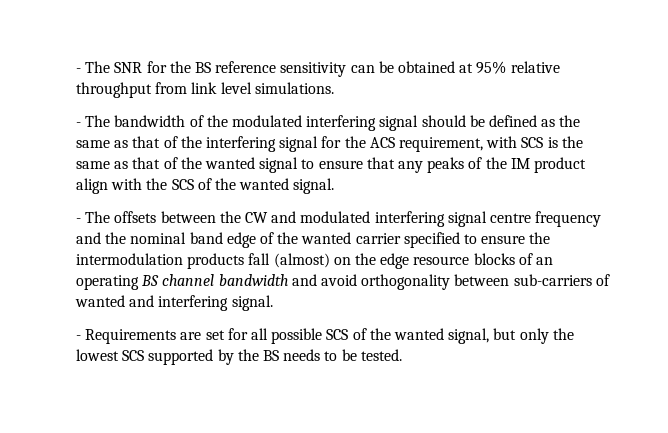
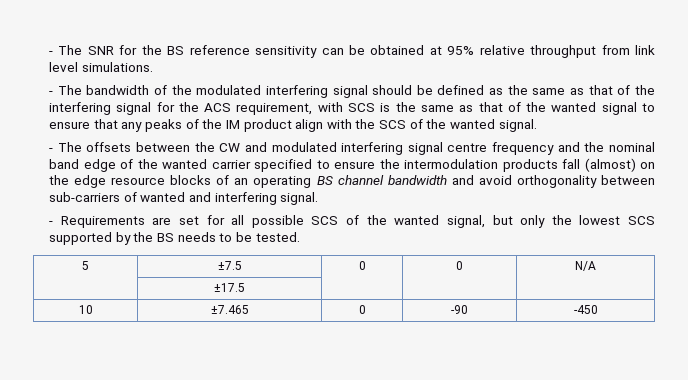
+ 5 | ±7.5 | 0 | 0 | N/A
+ | ±17.5 | | |
+ 10 | ±7.465 | 0 | -90 | -450

